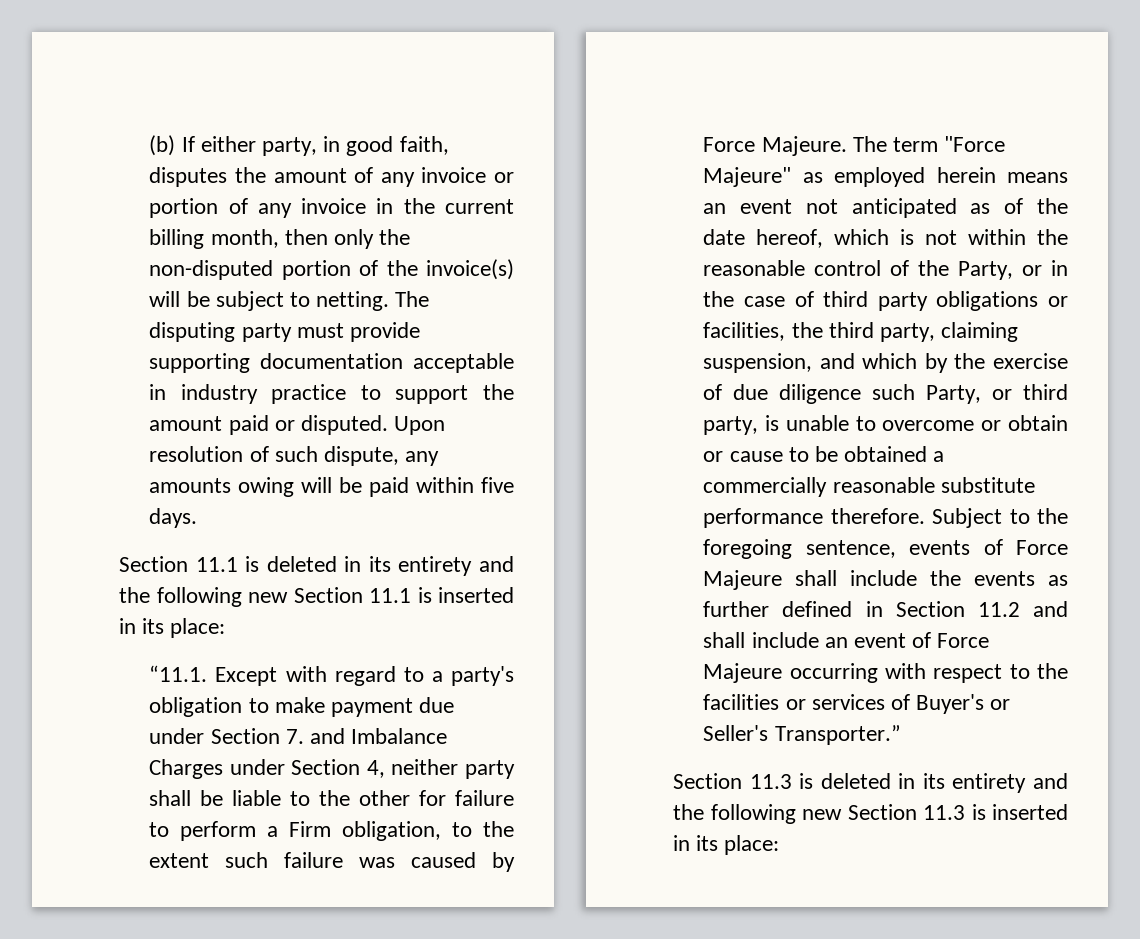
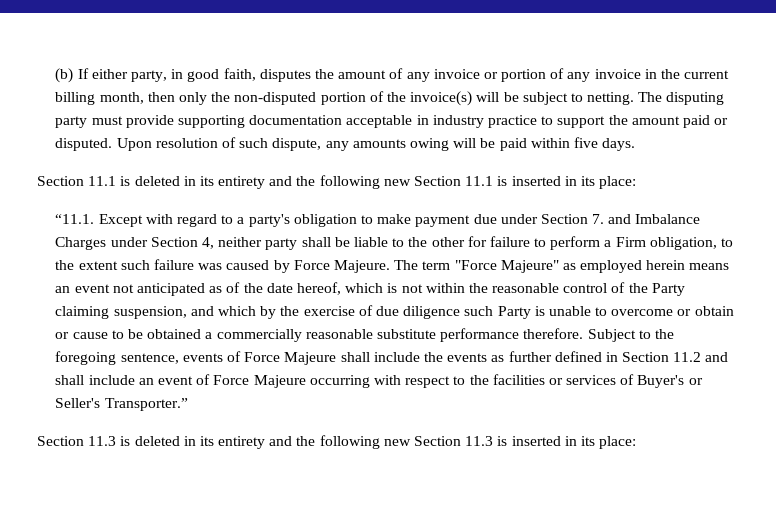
- The term "Force Majeure" as employed herein means an event not anticipated as of the date hereof, which is not within the reasonable control of the Party, or in the case of third party obligations or facilities, the third party, claiming suspension, and which by the exercise of due diligence such Party, or third party, is unable to overcome or obtain or cause to be obtained a commercially reasonable substitute performance therefore.
+ The term "Force Majeure" as employed herein means an event not anticipated as of the date hereof, which is not within the reasonable control of the Party claiming suspension, and which by the exercise of due diligence such Party is unable to overcome or obtain or cause to be obtained a commercially reasonable substitute performance therefore.

